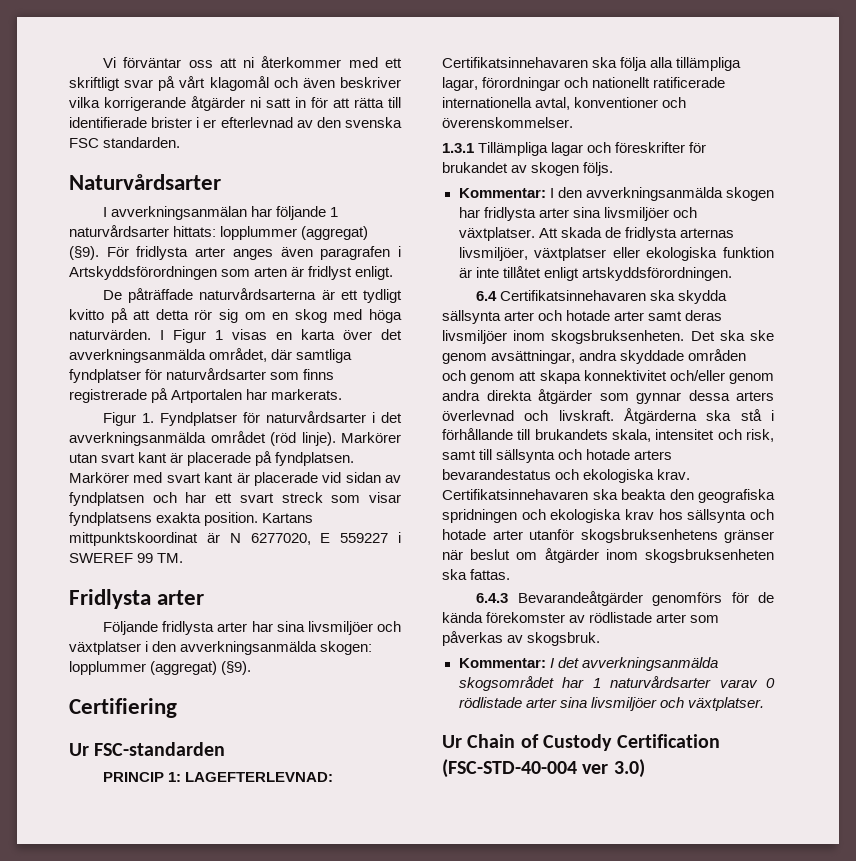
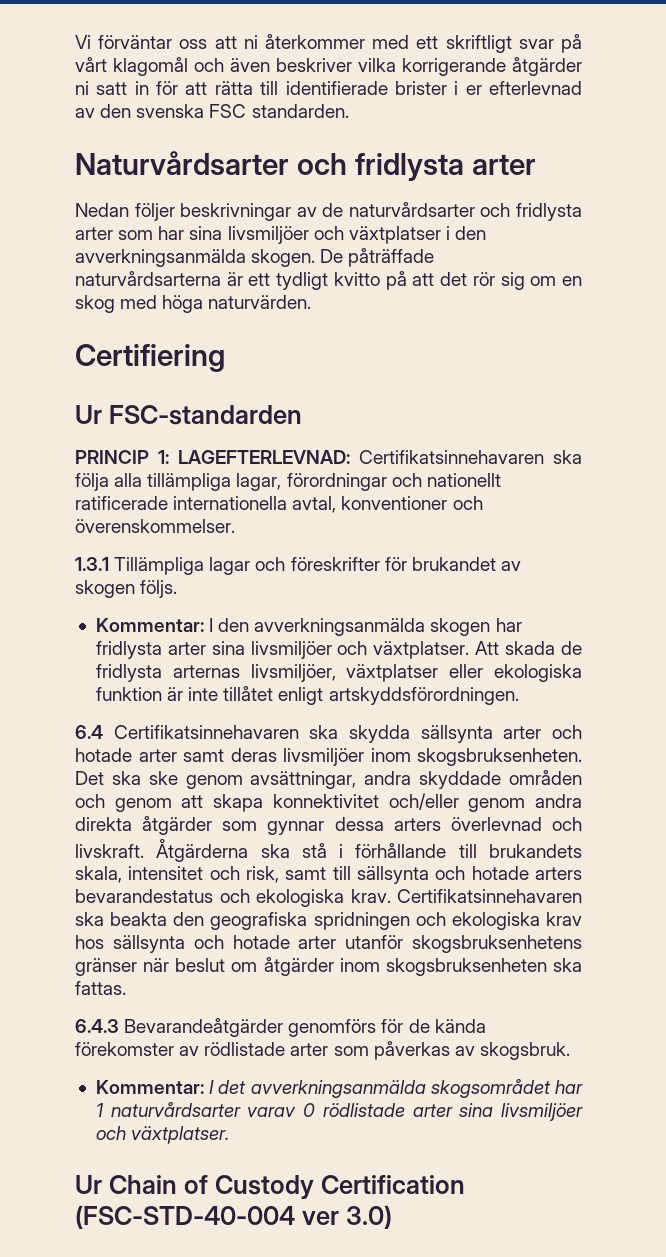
- Naturvårdsarter
- I avverkningsanmälan har följande 1 naturvårdsarter hittats: lopplummer (aggregat) (§9). För fridlysta arter anges även paragrafen i Artskyddsförordningen som arten är fridlyst enligt.
- De påträffade naturvårdsarterna är ett tydligt kvitto på att detta rör sig om en skog med höga naturvärden. I Figur 1 visas en karta över det avverkningsanmälda området, där samtliga fyndplatser för naturvårdsarter som finns registrerade på Artportalen har markerats.
- Figur 1. Fyndplatser för naturvårdsarter i det avverkningsanmälda området (röd linje). Markörer utan svart kant är placerade på fyndplatsen. Markörer med svart kant är placerade vid sidan av fyndplatsen och har ett svart streck som visar fyndplatsens exakta position. Kartans mittpunktskoordinat är N 6277020, E 559227 i SWEREF 99 TM.
- Fridlysta arter
- Följande fridlysta arter har sina livsmiljöer och växtplatser i den avverkningsanmälda skogen: lopplummer (aggregat) (§9).
+ Naturvårdsarter och fridlysta arter
+ Nedan följer beskrivningar av de naturvårdsarter och fridlysta arter som har sina livsmiljöer och växtplatser i den avverkningsanmälda skogen. De påträffade naturvårdsarterna är ett tydligt kvitto på att det rör sig om en skog med höga naturvärden.

